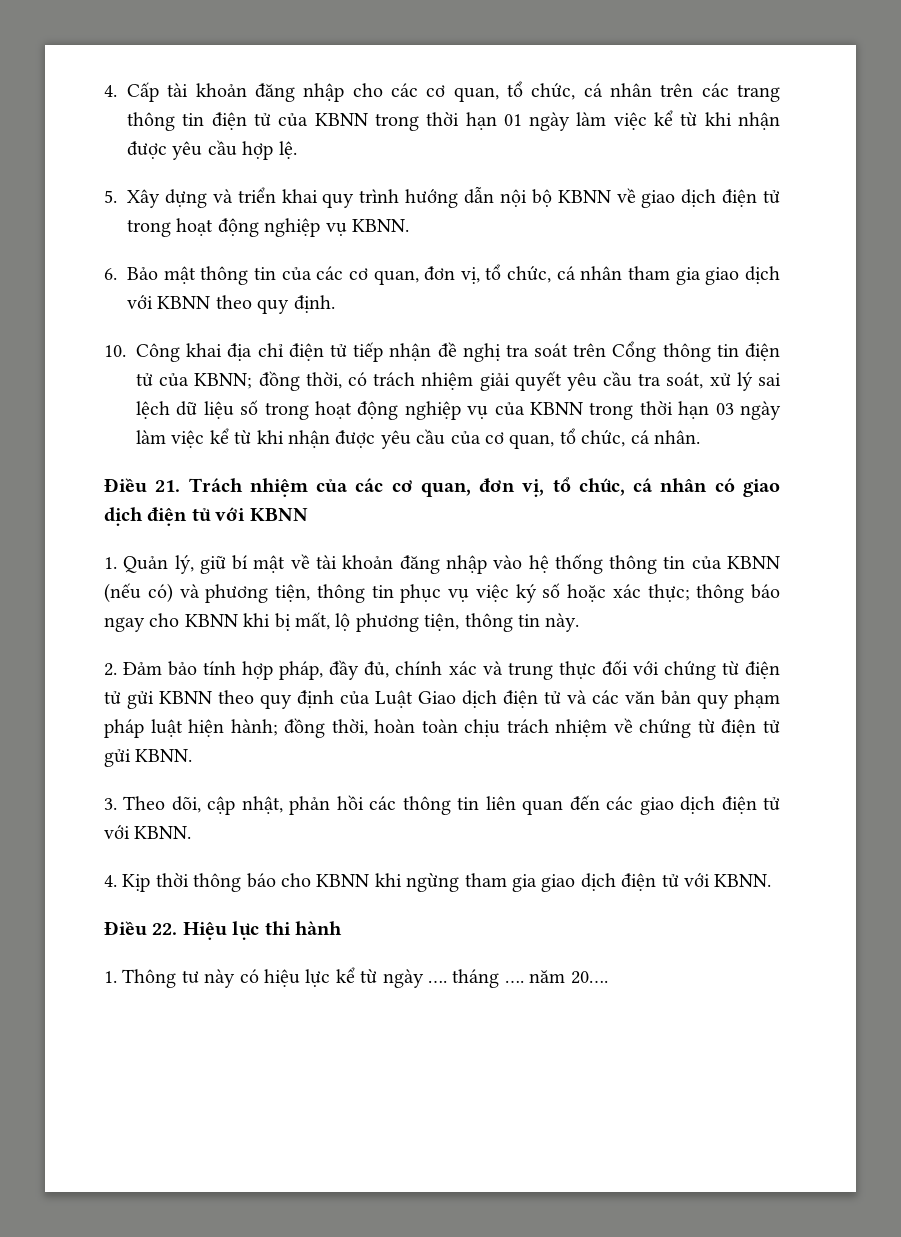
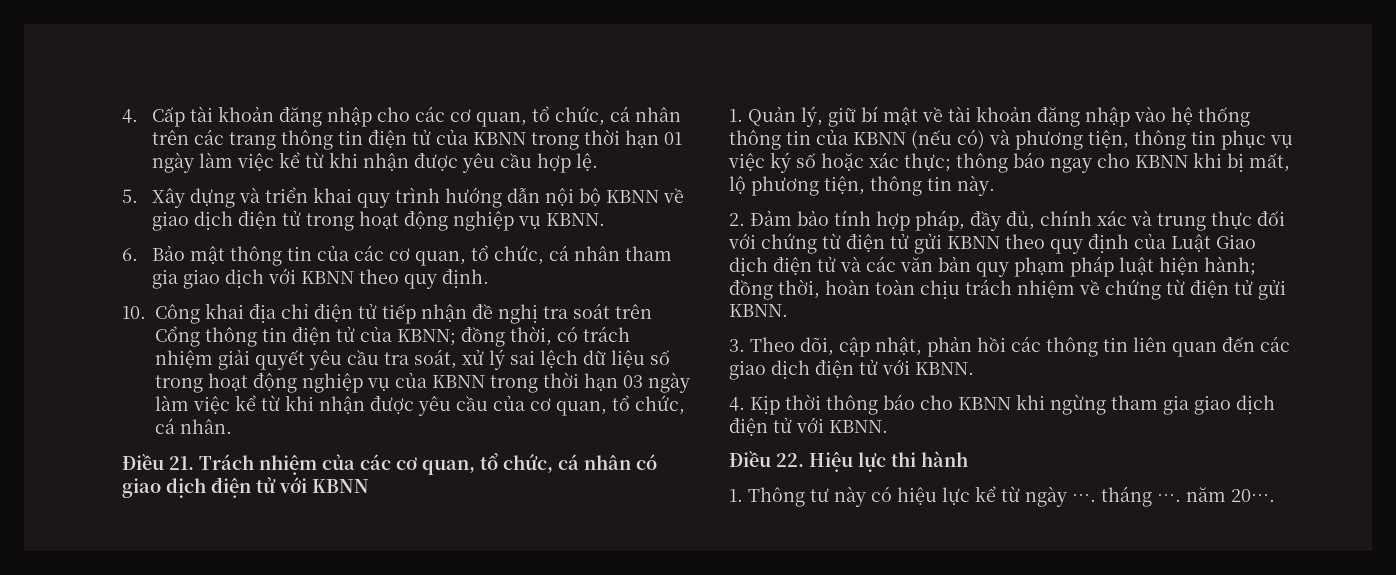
- 6. Bảo mật thông tin của các cơ quan, đơn vị, tổ chức, cá nhân tham gia giao dịch với KBNN theo quy định.
+ 6. Bảo mật thông tin của các cơ quan, tổ chức, cá nhân tham gia giao dịch với KBNN theo quy định.
- Điều 21. Trách nhiệm của các cơ quan, đơn vị, tổ chức, cá nhân có giao dịch điện tử với KBNN
+ Điều 21. Trách nhiệm của các cơ quan, tổ chức, cá nhân có giao dịch điện tử với KBNN

